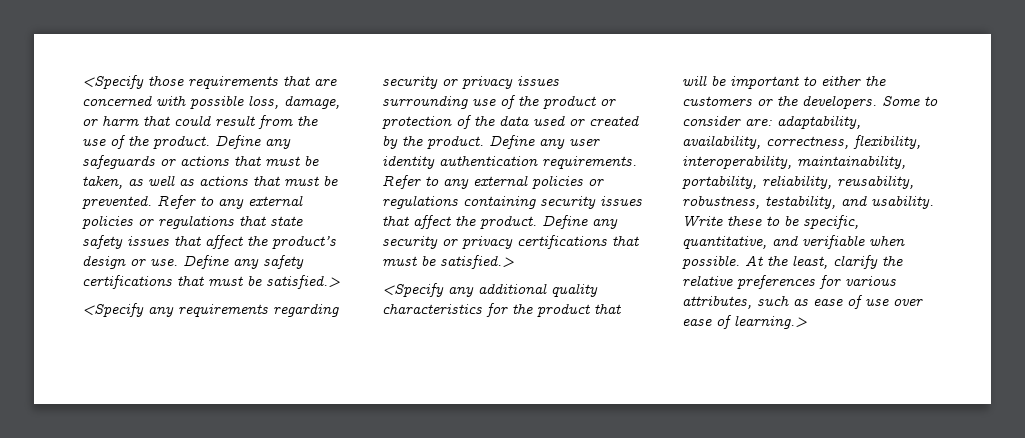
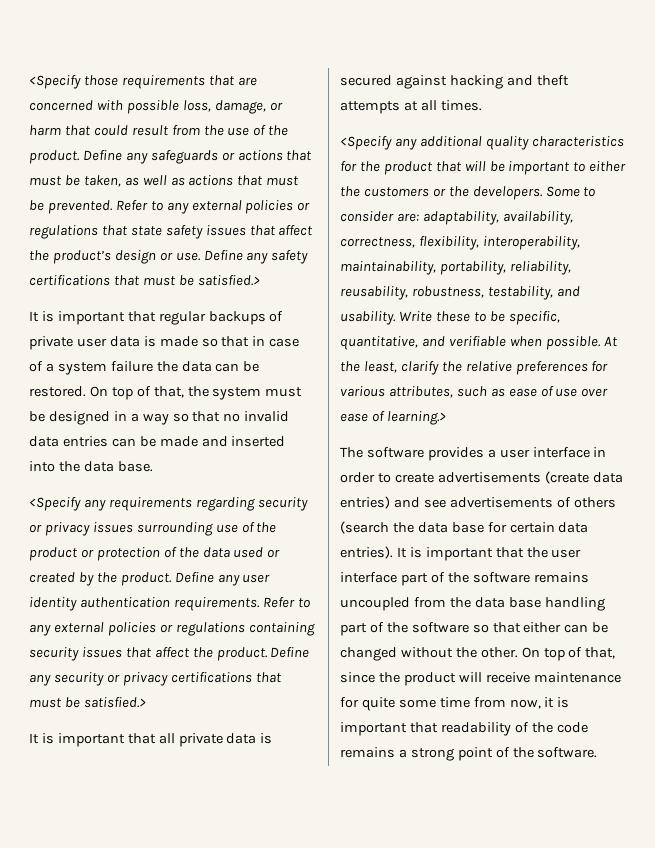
+ It is important that regular backups of private user data is made so that in case of a system failure the data can be restored. On top of that, the system must be designed in a way so that no invalid data entries can be made and inserted into the data base.
+ It is important that all private data is secured against hacking and theft attempts at all times.
+ The software provides a user interface in order to create advertisements (create data entries) and see advertisements of others (search the data base for certain data entries). It is important that the user interface part of the software remains uncoupled from the data base handling part of the software so that either can be changed without the other. On top of that, since the product will receive maintenance for quite some time from now, it is important that readability of the code remains a strong point of the software.

